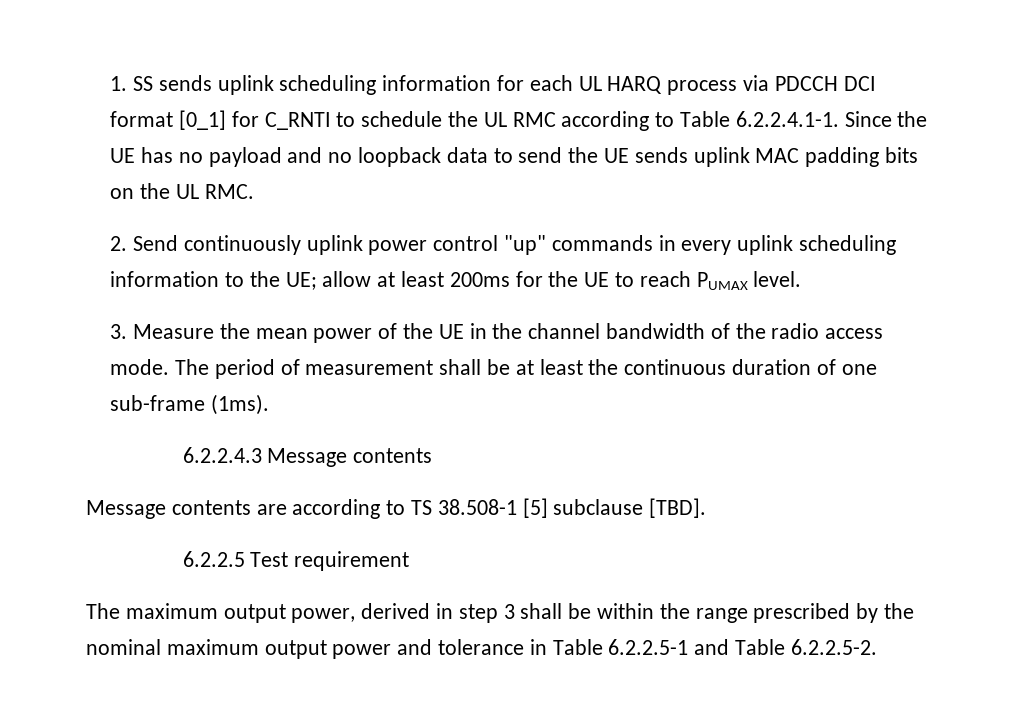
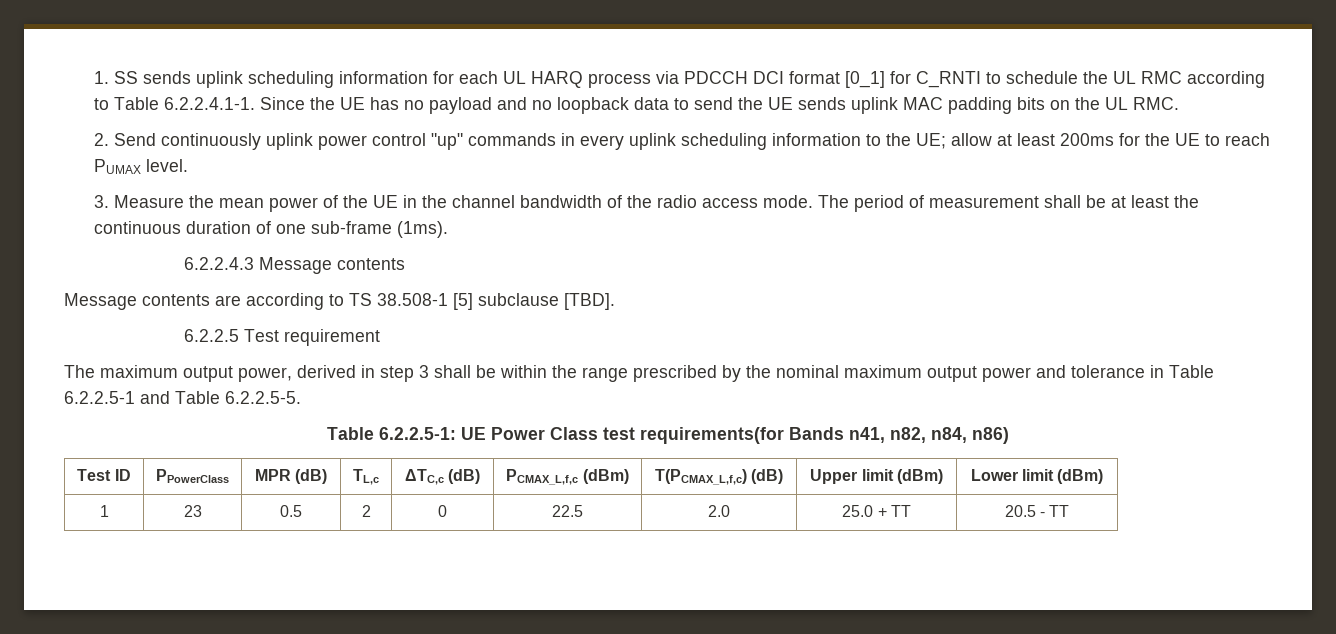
- The maximum output power, derived in step 3 shall be within the range prescribed by the nominal maximum output power and tolerance in Table 6.2.2.5-1 and Table 6.2.2.5-2.
+ The maximum output power, derived in step 3 shall be within the range prescribed by the nominal maximum output power and tolerance in Table 6.2.2.5-1 and Table 6.2.2.5-5.
+ Table 6.2.2.5-1: UE Power Class test requirements(for Bands n41, n82, n84, n86)
+ Test ID | PPowerClass | MPR (dB) | TL,c | ΔTC,c (dB) | PCMAX_L,f,c (dBm) | T(PCMAX_L,f,c) (dB) | Upper limit (dBm) | Lower limit (dBm)
+ 1 | 23 | 0.5 | 2 | 0 | 22.5 | 2.0 | 25.0 + TT | 20.5 - TT

